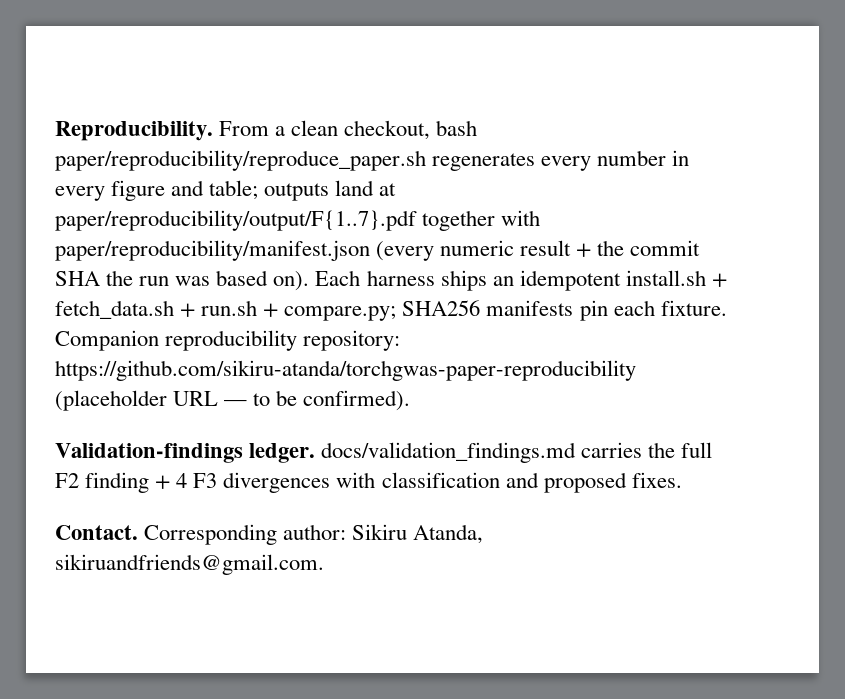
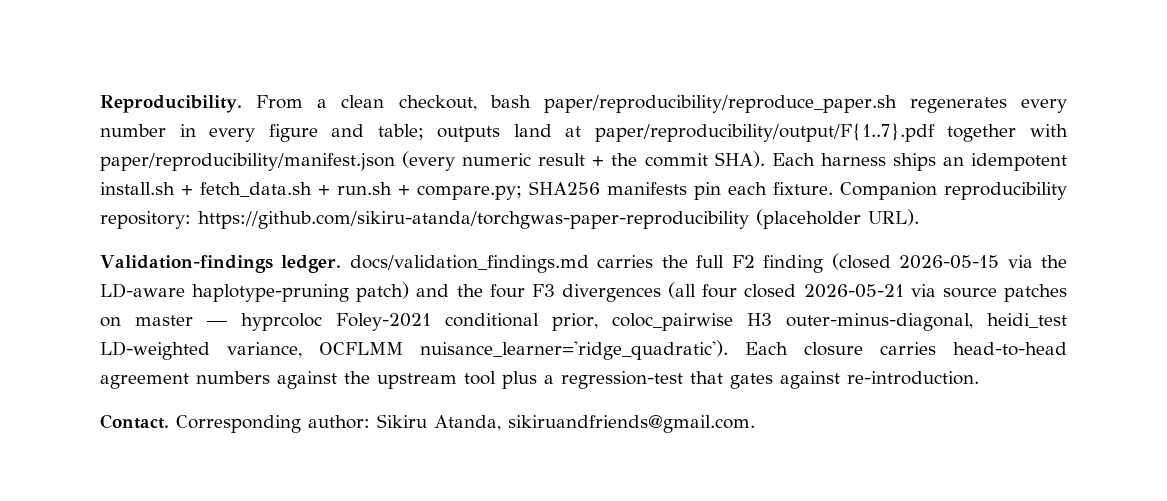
- From a clean checkout, bash paper/reproducibility/reproduce_paper.sh regenerates every number in every figure and table; outputs land at paper/reproducibility/output/F{1..7}.pdf together with paper/reproducibility/manifest.json (every numeric result + the commit SHA the run was based on).
+ From a clean checkout, bash paper/reproducibility/reproduce_paper.sh regenerates every number in every figure and table; outputs land at paper/reproducibility/output/F{1..7}.pdf together with paper/reproducibility/manifest.json (every numeric result + the commit SHA).
- Companion reproducibility repository: https://github.com/sikiru-atanda/torchgwas-paper-reproducibility (placeholder URL — to be confirmed).
+ Companion reproducibility repository: https://github.com/sikiru-atanda/torchgwas-paper-reproducibility (placeholder URL).
- Validation-findings ledger. docs/validation_findings.md carries the full F2 finding + 4 F3 divergences with classification and proposed fixes.
+ Validation-findings ledger. docs/validation_findings.md carries the full F2 finding (closed 2026-05-15 via the LD-aware haplotype-pruning patch) and the four F3 divergences (all four closed 2026-05-21 via source patches on master — hyprcoloc Foley-2021 conditional prior, coloc_pairwise H3 outer-minus-diagonal, heidi_test LD-weighted variance, OCFLMM nuisance_learner='ridge_quadratic'). Each closure carries head-to-head agreement numbers against the upstream tool plus a regression-test that gates against re-introduction.

